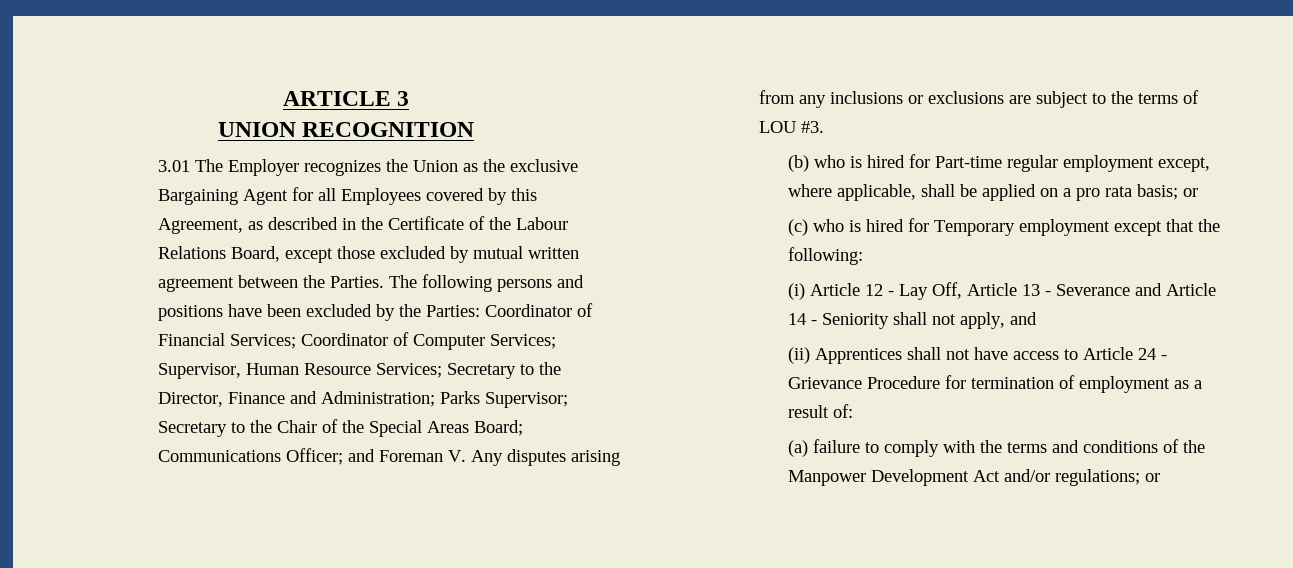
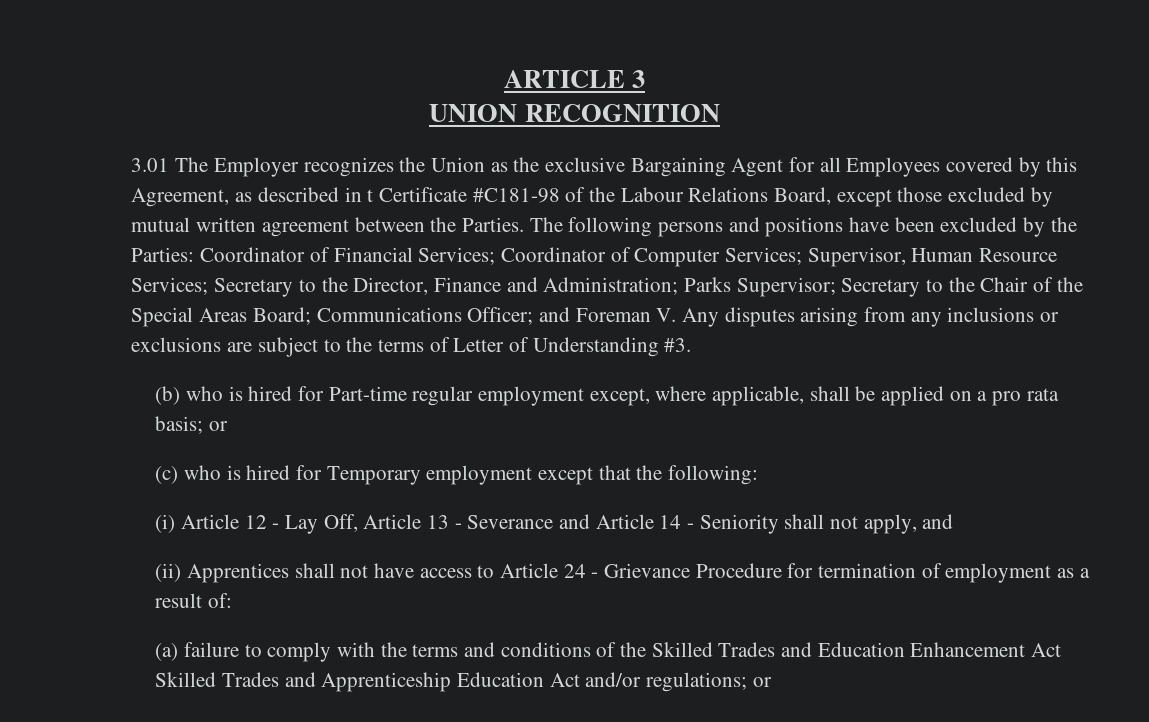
- 3.01 The Employer recognizes the Union as the exclusive Bargaining Agent for all Employees covered by this Agreement, as described in the Certificate of the Labour Relations Board, except those excluded by mutual written agreement between the Parties.
+ 3.01 The Employer recognizes the Union as the exclusive Bargaining Agent for all Employees covered by this Agreement, as described in t Certificate #C181-98 of the Labour Relations Board, except those excluded by mutual written agreement between the Parties.
- and Foreman V. Any disputes arising from any inclusions or exclusions are subject to the terms of LOU #3.
+ and Foreman V. Any disputes arising from any inclusions or exclusions are subject to the terms of Letter of Understanding #3.
- (a) failure to comply with the terms and conditions of the Manpower Development Act and/or regulations; or
+ (a) failure to comply with the terms and conditions of the Skilled Trades and Education Enhancement Act Skilled Trades and Apprenticeship Education Act and/or regulations; or

